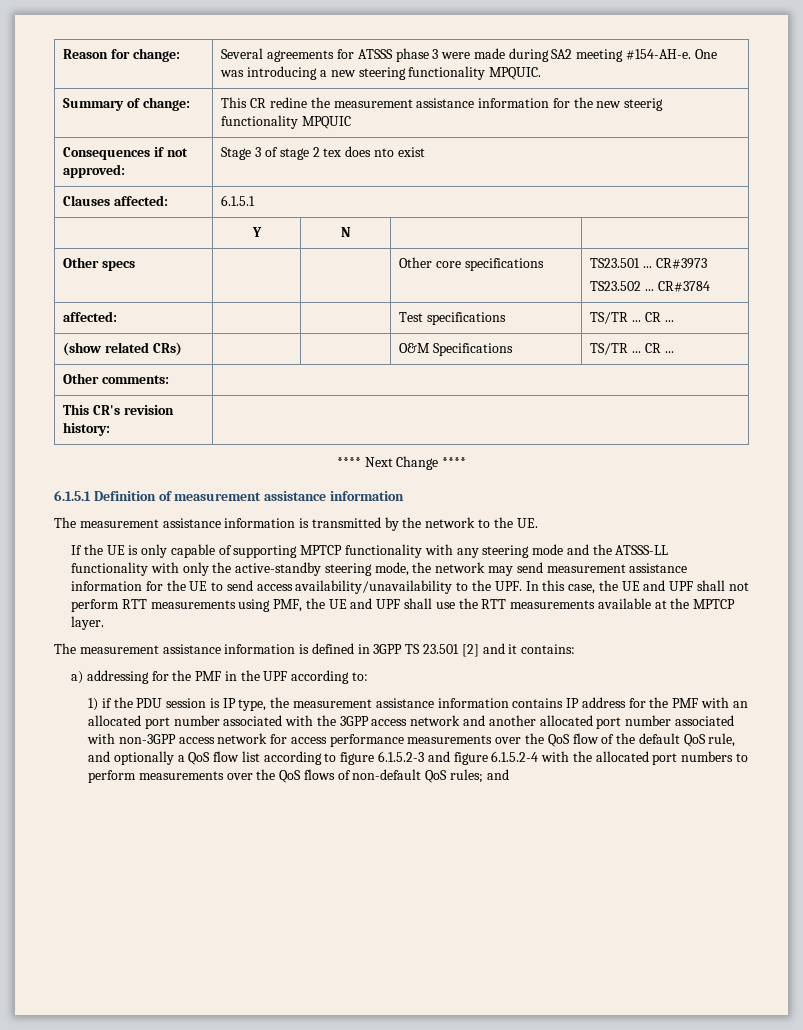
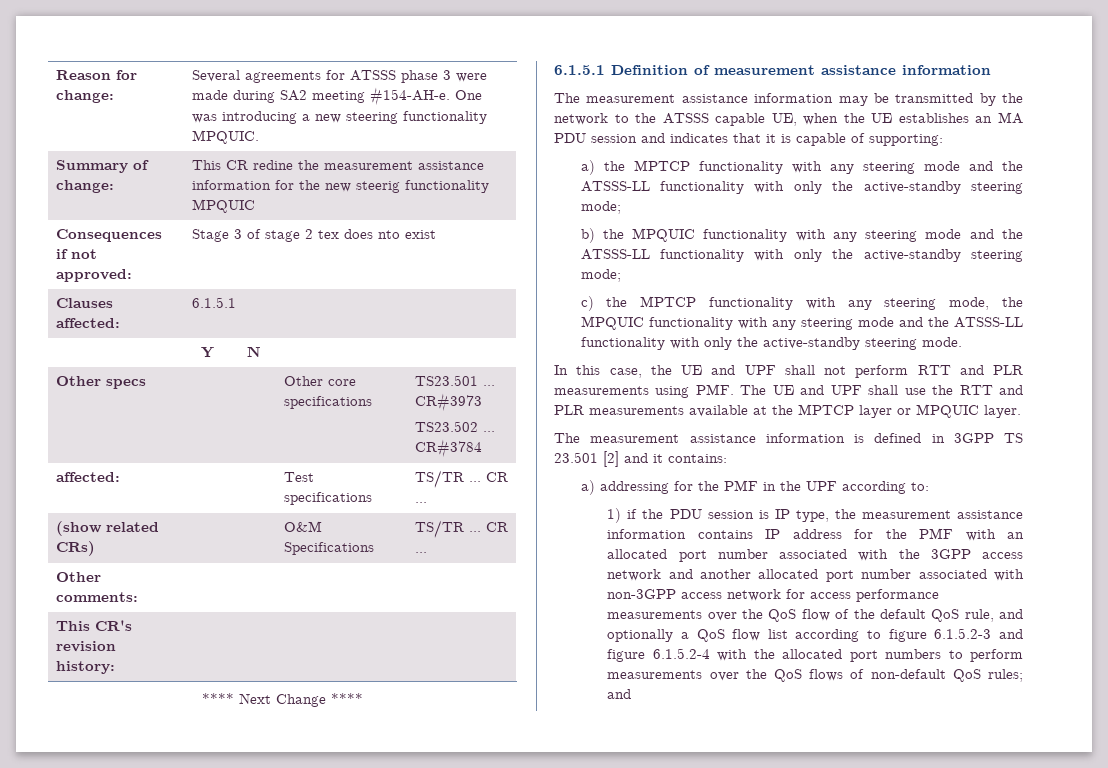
- The measurement assistance information is transmitted by the network to the UE.
- If the UE is only capable of supporting MPTCP functionality with any steering mode and the ATSSS-LL functionality with only the active-standby steering mode, the network may send measurement assistance information for the UE to send access availability/unavailability to the UPF. In this case, the UE and UPF shall not perform RTT measurements using PMF, the UE and UPF shall use the RTT measurements available at the MPTCP layer.
+ The measurement assistance information may be transmitted by the network to the ATSSS capable UE, when the UE establishes an MA PDU session and indicates that it is capable of supporting:
+ a) the MPTCP functionality with any steering mode and the ATSSS-LL functionality with only the active-standby steering mode;
+ b) the MPQUIC functionality with any steering mode and the ATSSS-LL functionality with only the active-standby steering mode;
+ c) the MPTCP functionality with any steering mode, the MPQUIC functionality with any steering mode and the ATSSS-LL functionality with only the active-standby steering mode.
+ In this case, the UE and UPF shall not perform RTT and PLR measurements using PMF. The UE and UPF shall use the RTT and PLR measurements available at the MPTCP layer or MPQUIC layer.

